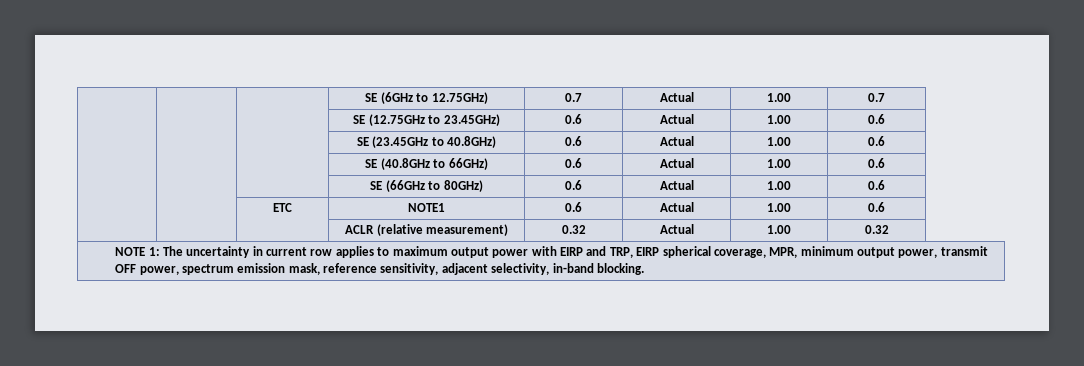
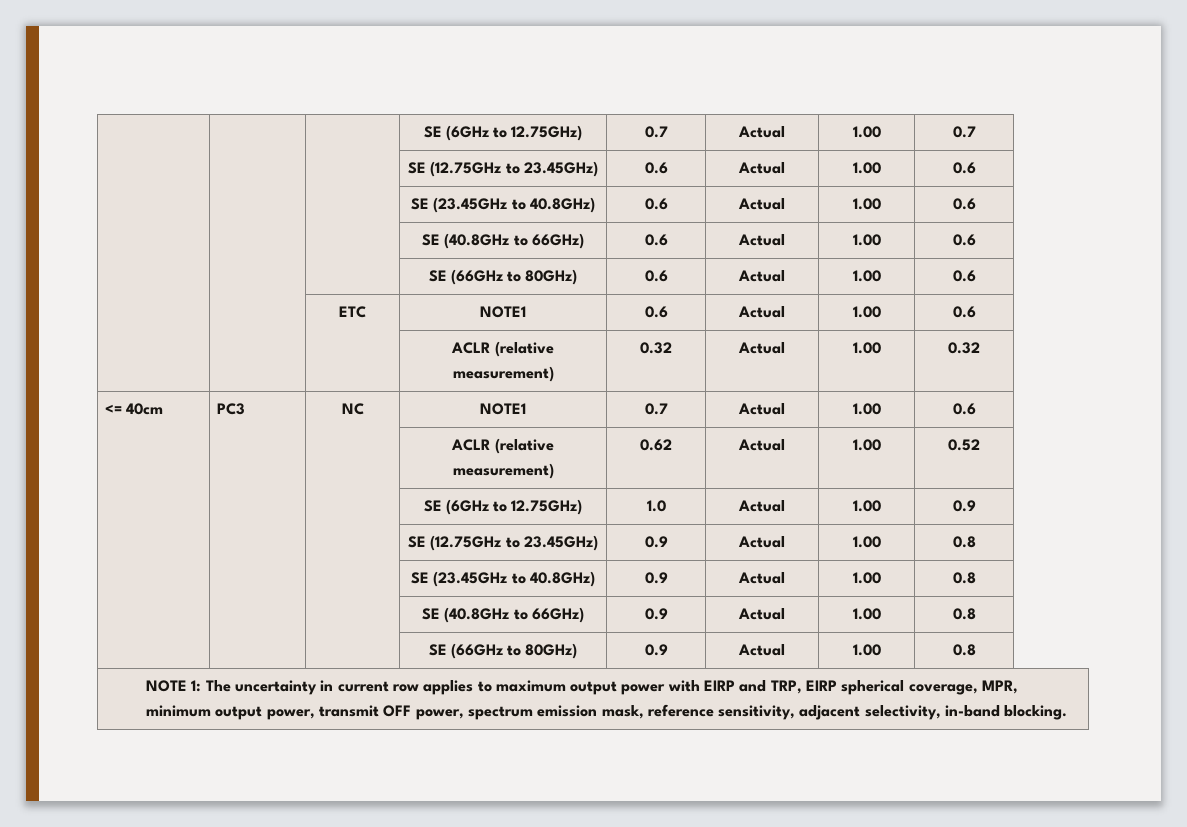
+ <= 40cm | PC3 | NC | NOTE1 | 0.7 | Actual | 1.00 | 0.6
+ | | | ACLR (relative measurement) | 0.62 | Actual | 1.00 | 0.52
+ | | | SE (6GHz to 12.75GHz) | 1.0 | Actual | 1.00 | 0.9
+ | | | SE (12.75GHz to 23.45GHz) | 0.9 | Actual | 1.00 | 0.8
+ | | | SE (23.45GHz to 40.8GHz) | 0.9 | Actual | 1.00 | 0.8
+ | | | SE (40.8GHz to 66GHz) | 0.9 | Actual | 1.00 | 0.8
+ | | | SE (66GHz to 80GHz) | 0.9 | Actual | 1.00 | 0.8

